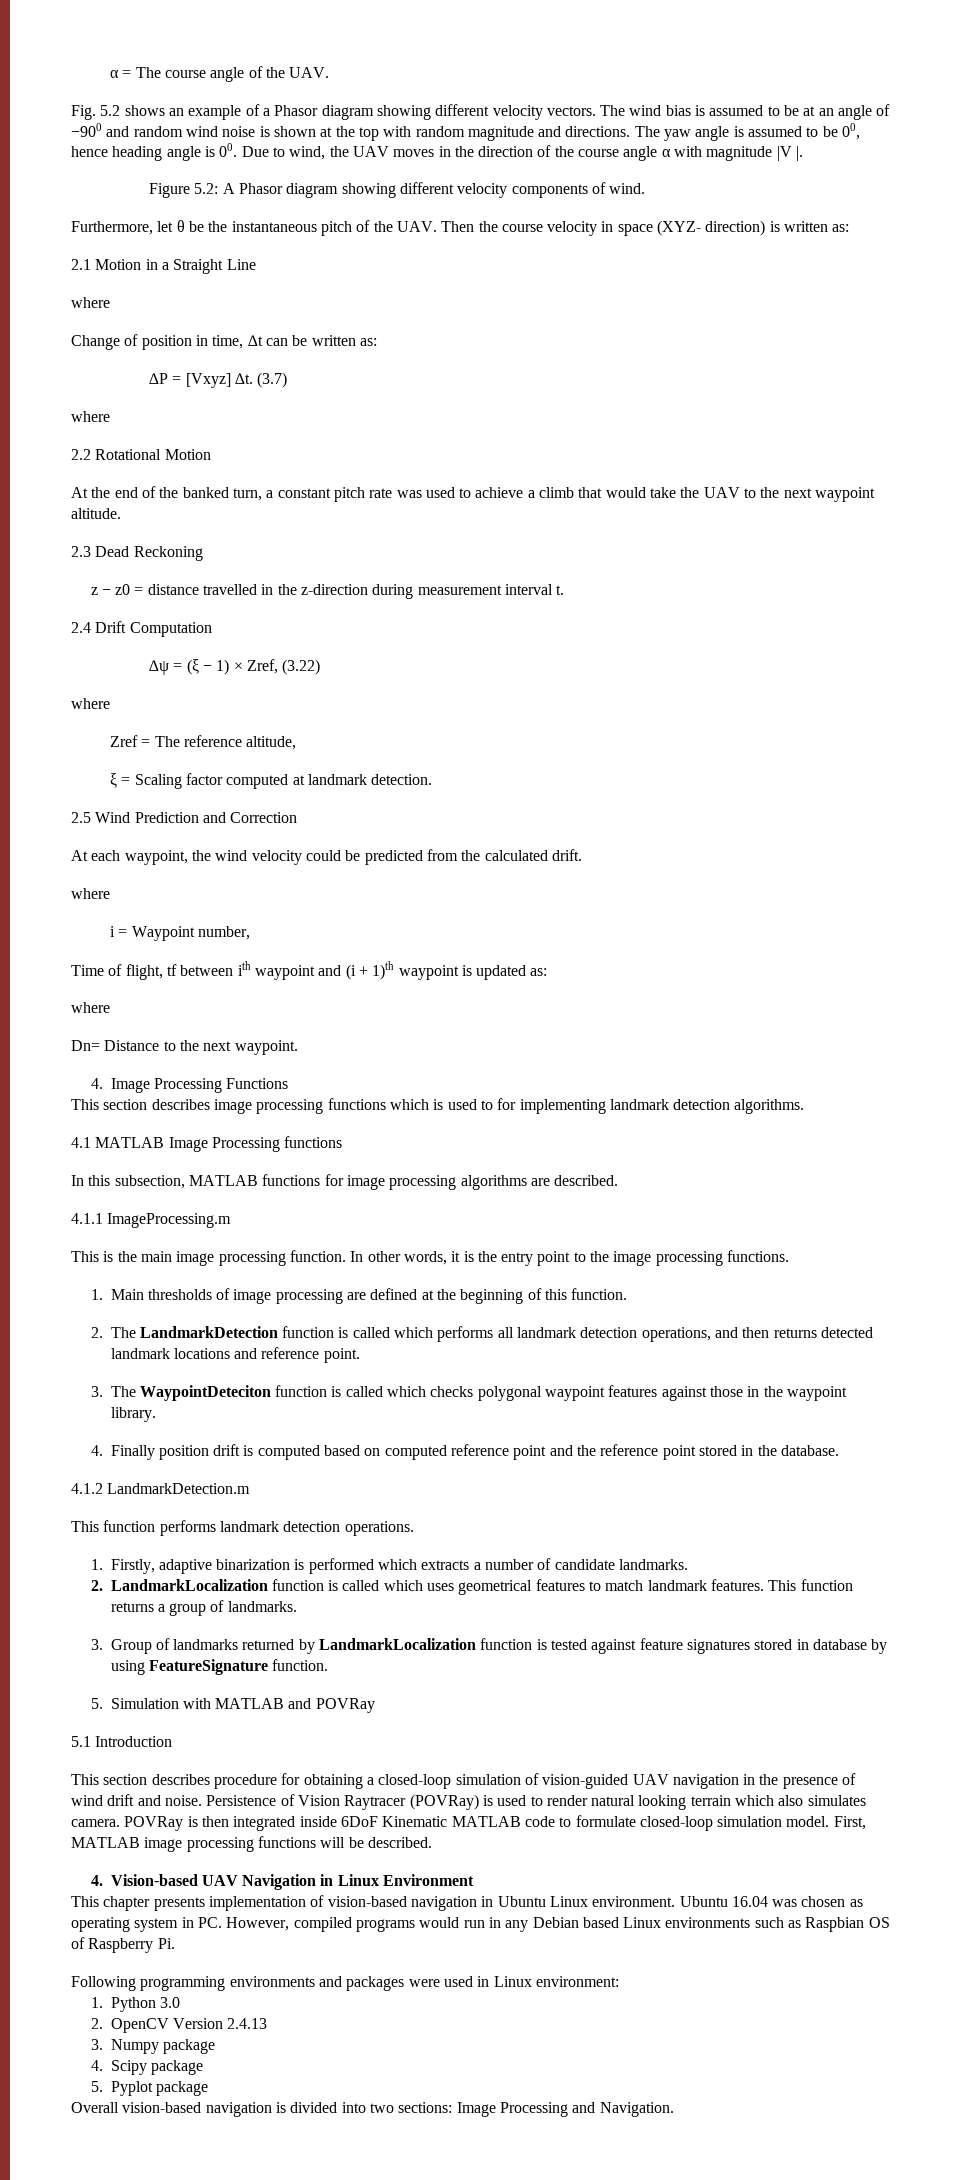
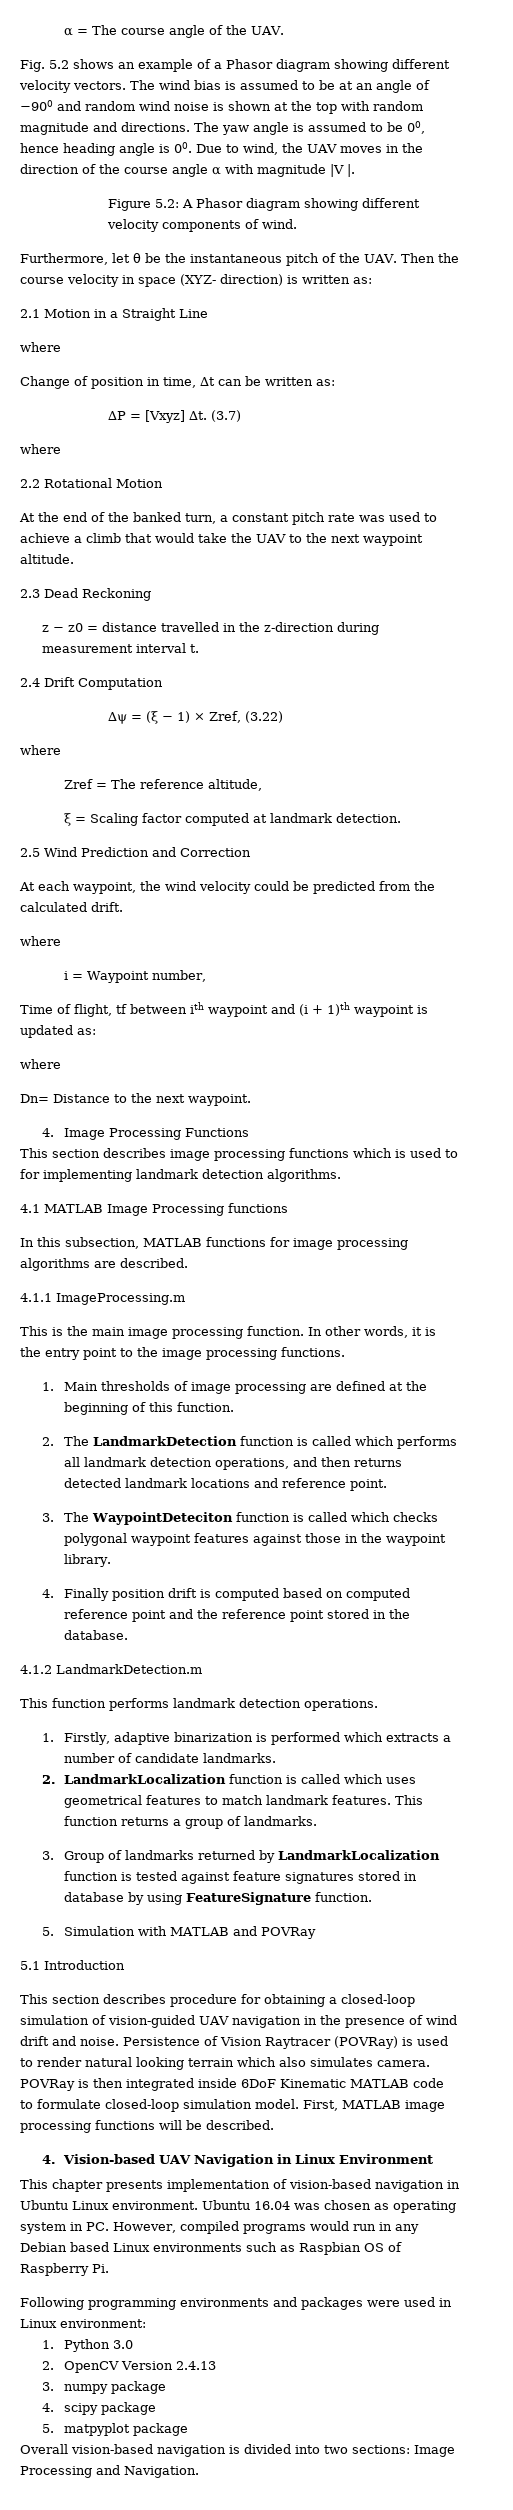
- 3. Numpy package
+ 3. numpy package
- 4. Scipy package
+ 4. scipy package
- 5. Pyplot package
+ 5. matpyplot package

